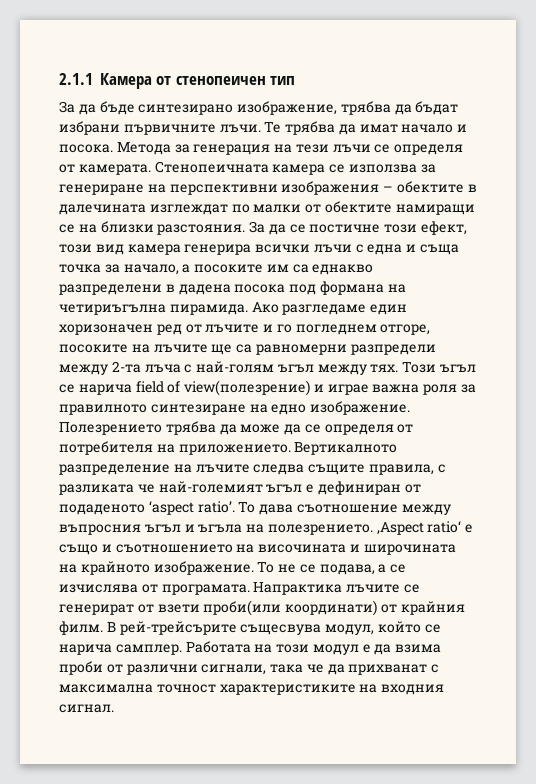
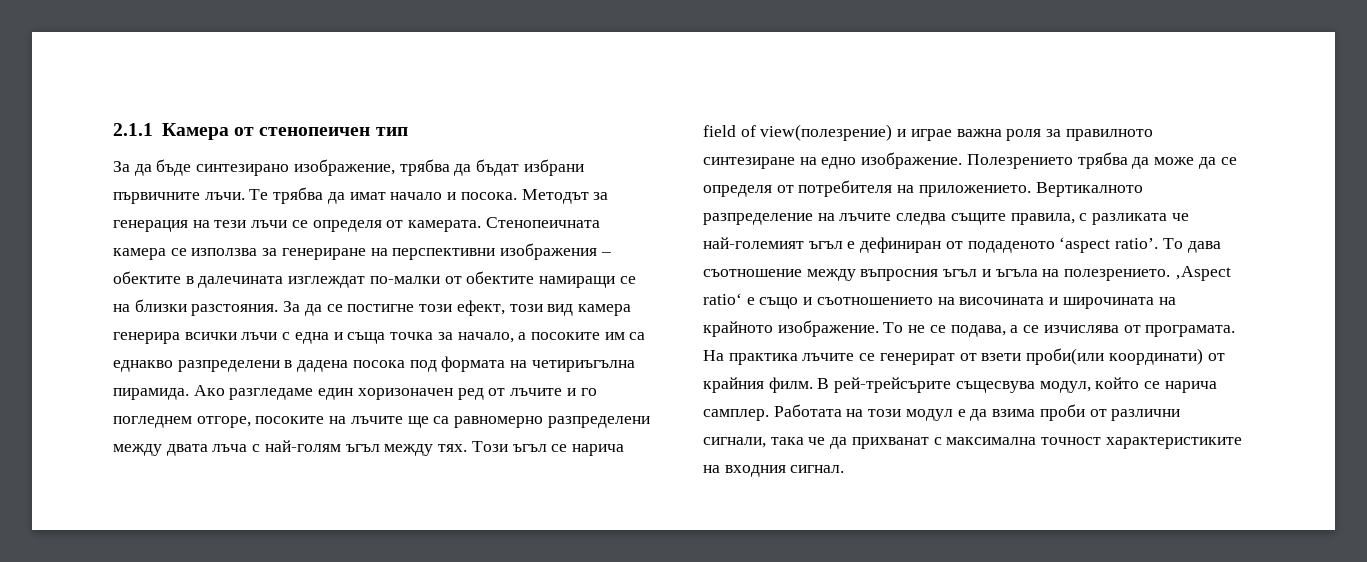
- Метода за генерация на тези лъчи се определя от камерата.
+ Методът за генерация на тези лъчи се определя от камерата.
- Стенопеичната камера се използва за генериране на перспективни изображения – обектите в далечината изглеждат по малки от обектите намиращи се на близки разстояния.
+ Стенопеичната камера се използва за генериране на перспективни изображения – обектите в далечината изглеждат по-малки от обектите намиращи се на близки разстояния.
- За да се постичне този ефект, този вид камера генерира всички лъчи с една и съща точка за начало, а посоките им са еднакво разпределени в дадена посока под формана на четириъгълна пирамида.
+ За да се постигне този ефект, този вид камера генерира всички лъчи с една и съща точка за начало, а посоките им са еднакво разпределени в дадена посока под формата на четириъгълна пирамида.
- Ако разгледаме един хоризоначен ред от лъчите и го погледнем отгоре, посоките на лъчите ще са равномерни разпредели между 2-та лъча с най-голям ъгъл между тях.
+ Ако разгледаме един хоризоначен ред от лъчите и го погледнем отгоре, посоките на лъчите ще са равномерно разпределени между двата лъча с най-голям ъгъл между тях.
- Напрактика лъчите се генерират от взети проби(или координати) от крайния филм.
+ На практика лъчите се генерират от взети проби(или координати) от крайния филм.

